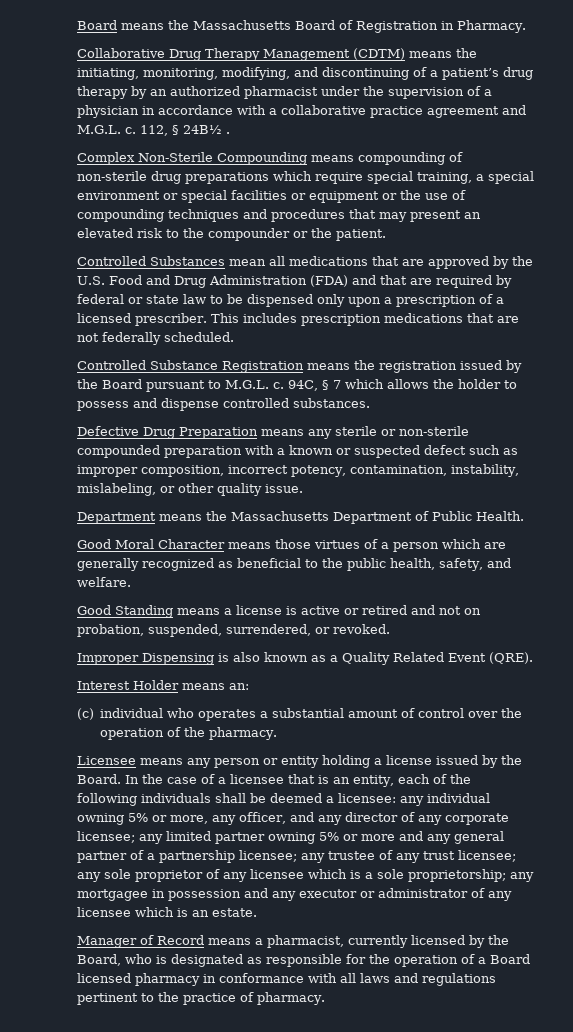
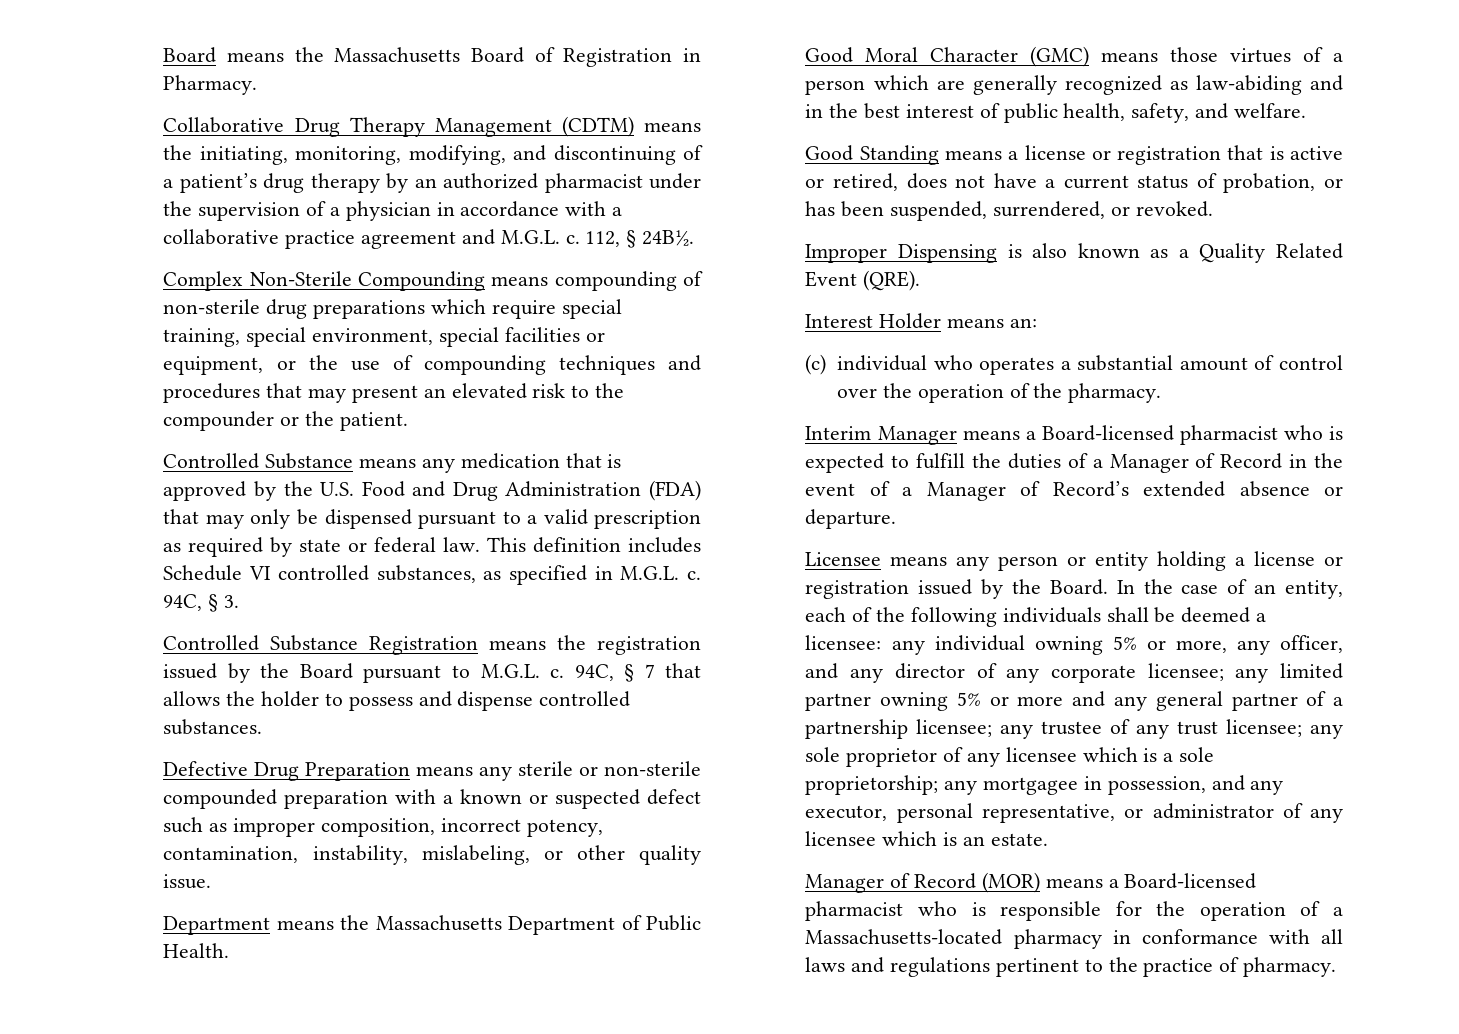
- 112, § 24B½ .
+ 112, § 24B½.
- Complex Non-Sterile Compounding means compounding of non-sterile drug preparations which require special training, a special environment or special facilities or equipment or the use of compounding techniques and procedures that may present an elevated risk to the compounder or the patient.
+ Complex Non-Sterile Compounding means compounding of non-sterile drug preparations which require special training, special environment, special facilities or equipment, or the use of compounding techniques and procedures that may present an elevated risk to the compounder or the patient.
- Controlled Substances mean all medications that are approved by the U.S. Food and Drug Administration (FDA) and that are required by federal or state law to be dispensed only upon a prescription of a licensed prescriber. This includes prescription medications that are not federally scheduled.
+ Controlled Substance means any medication that is approved by the U.S. Food and Drug Administration (FDA) that may only be dispensed pursuant to a valid prescription as required by state or federal law. This definition includes Schedule VI controlled substances, as specified in M.G.L. c. 94C, § 3.
- 94C, § 7 which allows the holder to possess and dispense controlled substances.
+ 94C, § 7 that allows the holder to possess and dispense controlled substances.
- Good Moral Character means those virtues of a person which are generally recognized as beneficial to the public health, safety, and welfare.
+ Good Moral Character (GMC) means those virtues of a person which are generally recognized as law-abiding and in the best interest of public health, safety, and welfare.
- Good Standing means a license is active or retired and not on probation, suspended, surrendered, or revoked.
+ Good Standing means a license or registration that is active or retired, does not have a current status of probation, or has been suspended, surrendered, or revoked.
+ Interim Manager means a Board-licensed pharmacist who is expected to fulfill the duties of a Manager of Record in the event of a Manager of Record’s extended absence or departure.
- Licensee means any person or entity holding a license issued by the Board.
+ Licensee means any person or entity holding a license or registration issued by the Board.
- In the case of a licensee that is an entity, each of the following individuals shall be deemed a licensee:
+ In the case of an entity, each of the following individuals shall be deemed a licensee:
- any mortgagee in possession and any executor or administrator of any licensee which is an estate.
+ any mortgagee in possession, and any executor, personal representative, or administrator of any licensee which is an estate.
- Manager of Record means a pharmacist, currently licensed by the Board, who is designated as responsible for the operation of a Board licensed pharmacy in conformance with all laws and regulations pertinent to the practice of pharmacy.
+ Manager of Record (MOR) means a Board-licensed pharmacist who is responsible for the operation of a Massachusetts-located pharmacy in conformance with all laws and regulations pertinent to the practice of pharmacy.

